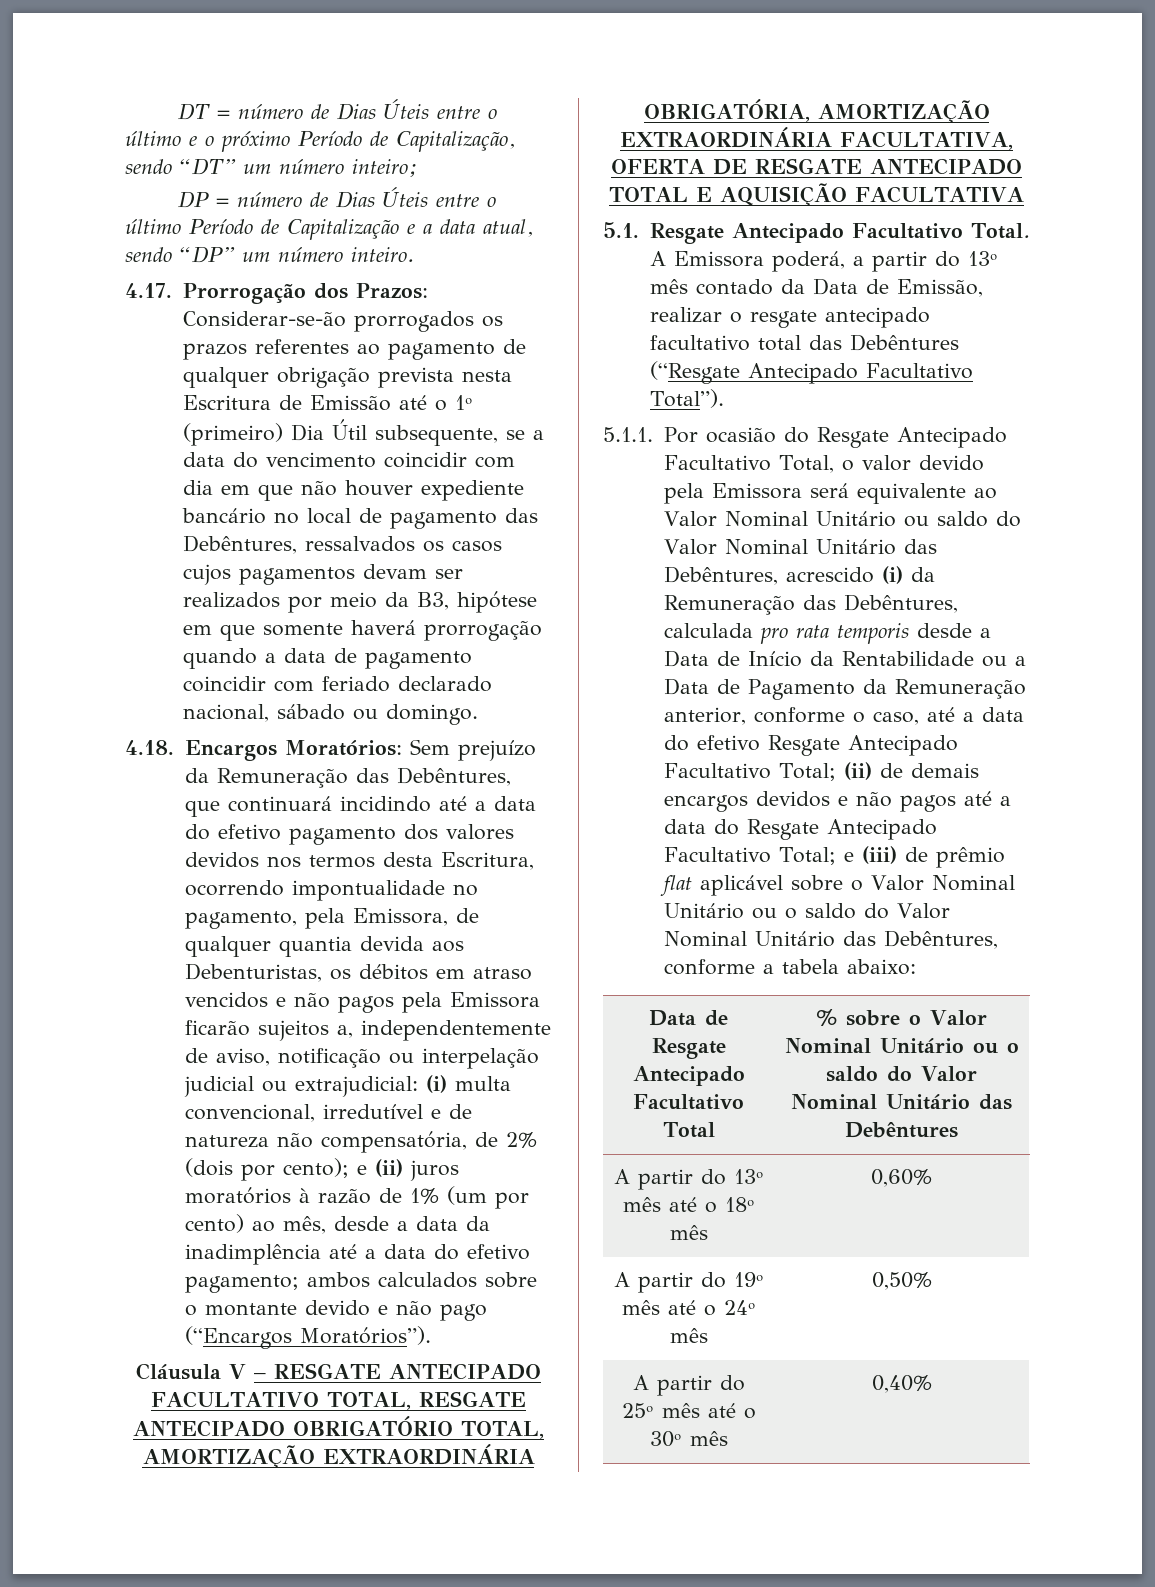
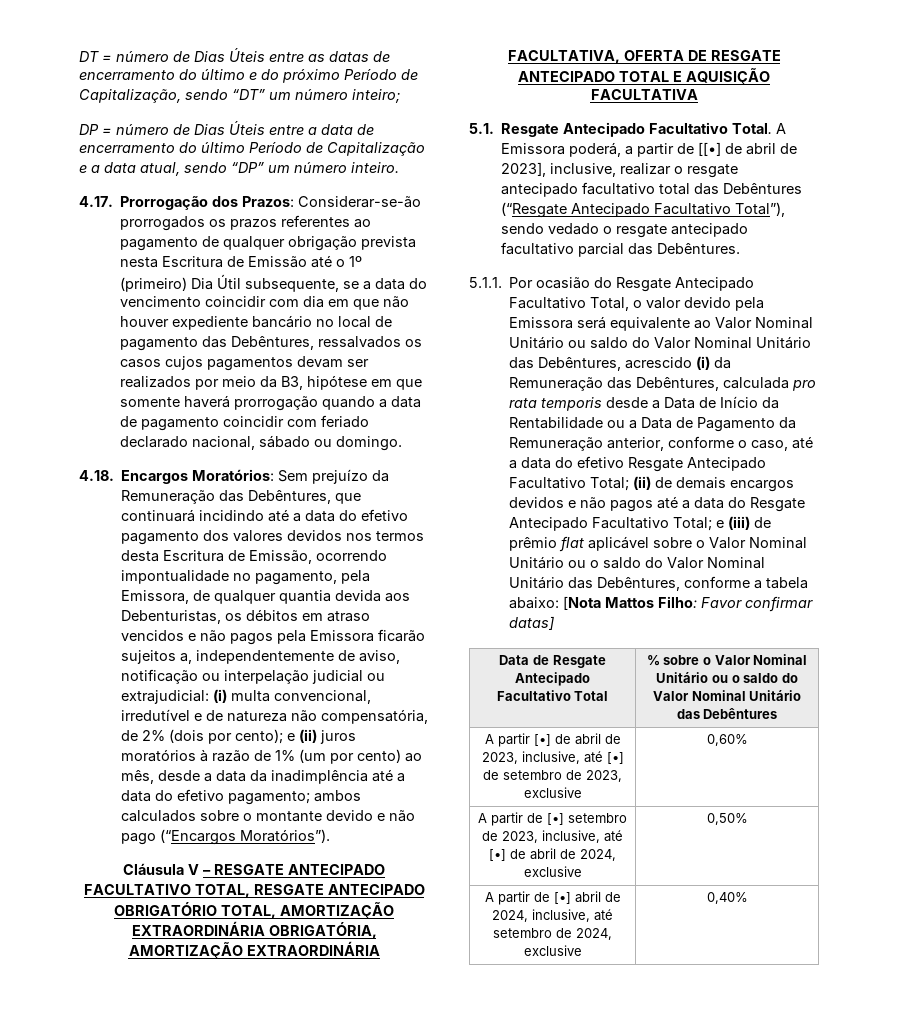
- DT = número de Dias Úteis entre o último e o próximo Período de Capitalização, sendo “DT” um número inteiro;
+ DT = número de Dias Úteis entre as datas de encerramento do último e do próximo Período de Capitalização, sendo “DT” um número inteiro;
- DP = número de Dias Úteis entre o último Período de Capitalização e a data atual, sendo “DP” um número inteiro.
+ DP = número de Dias Úteis entre a data de encerramento do último Período de Capitalização e a data atual, sendo “DP” um número inteiro.
- Sem prejuízo da Remuneração das Debêntures, que continuará incidindo até a data do efetivo pagamento dos valores devidos nos termos desta Escritura, ocorrendo impontualidade no pagamento, pela Emissora, de qualquer quantia devida aos Debenturistas, os débitos em atraso vencidos e não pagos pela Emissora ficarão sujeitos a, independentemente de aviso, notificação ou interpelação judicial ou extrajudicial:
+ Sem prejuízo da Remuneração das Debêntures, que continuará incidindo até a data do efetivo pagamento dos valores devidos nos termos desta Escritura de Emissão, ocorrendo impontualidade no pagamento, pela Emissora, de qualquer quantia devida aos Debenturistas, os débitos em atraso vencidos e não pagos pela Emissora ficarão sujeitos a, independentemente de aviso, notificação ou interpelação judicial ou extrajudicial:
- A Emissora poderá, a partir do 13º mês contado da Data de Emissão, realizar o resgate antecipado facultativo total das Debêntures (“Resgate Antecipado Facultativo Total”).
+ A Emissora poderá, a partir de [[•] de abril de 2023], inclusive, realizar o resgate antecipado facultativo total das Debêntures (“Resgate Antecipado Facultativo Total”), sendo vedado o resgate antecipado facultativo parcial das Debêntures.
+ [Nota Mattos Filho: Favor confirmar datas]
- A partir do 13º mês até o 18º mês | 0,60%
- A partir do 19º mês até o 24º mês | 0,50%
- A partir do 25º mês até o 30º mês | 0,40%
+ A partir [•] de abril de 2023, inclusive, até [•] de setembro de 2023, exclusive | 0,60%
+ A partir de [•] setembro de 2023, inclusive, até [•] de abril de 2024, exclusive | 0,50%
+ A partir de [•] abril de 2024, inclusive, até setembro de 2024, exclusive | 0,40%

